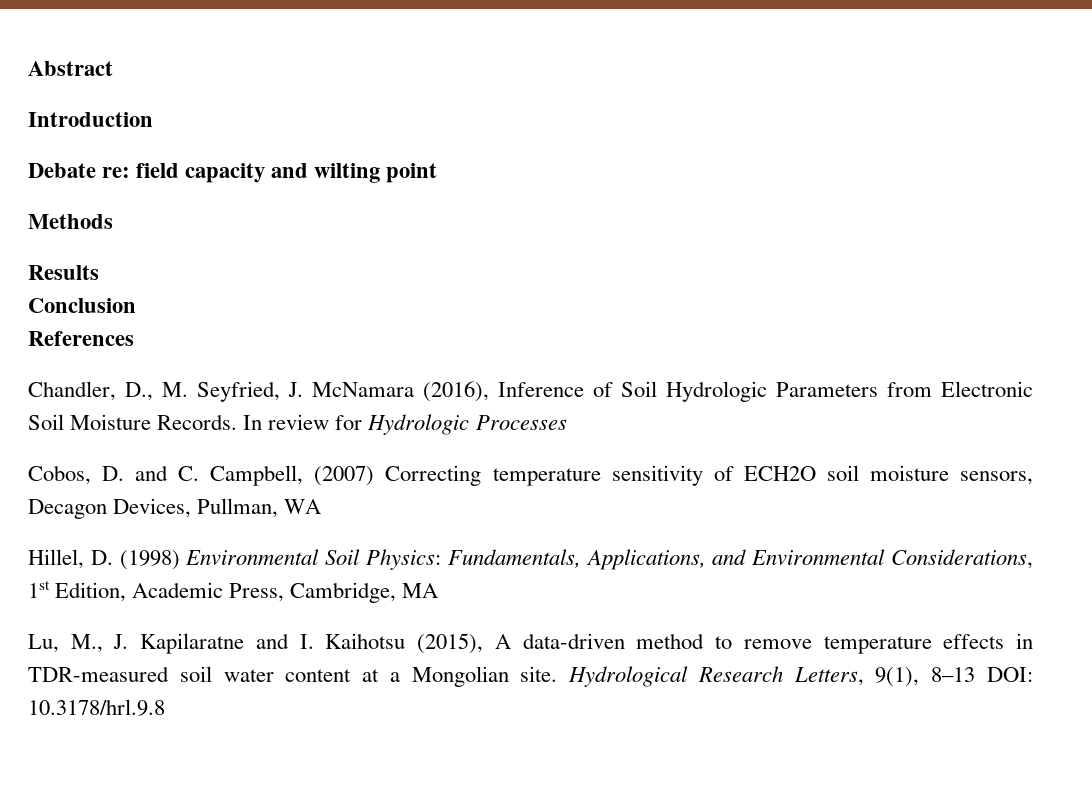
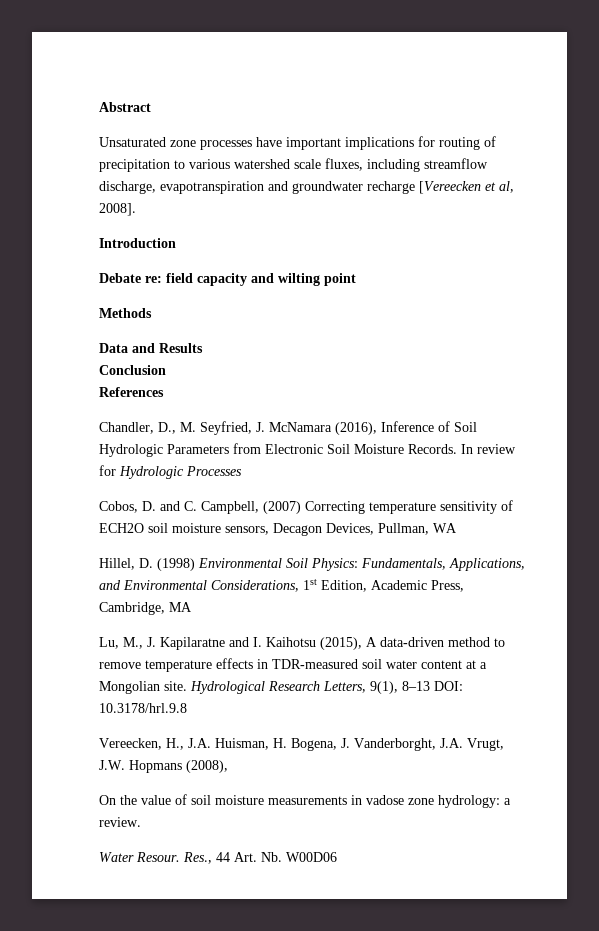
+ Unsaturated zone processes have important implications for routing of precipitation to various watershed scale fluxes, including streamflow discharge, evapotranspiration and groundwater recharge [Vereecken et al, 2008].
- Results
+ Data and Results
+ Vereecken, H., J.A. Huisman, H. Bogena, J. Vanderborght, J.A. Vrugt, J.W. Hopmans (2008),
+ On the value of soil moisture measurements in vadose zone hydrology: a review.
+ Water Resour. Res., 44 Art. Nb. W00D06

